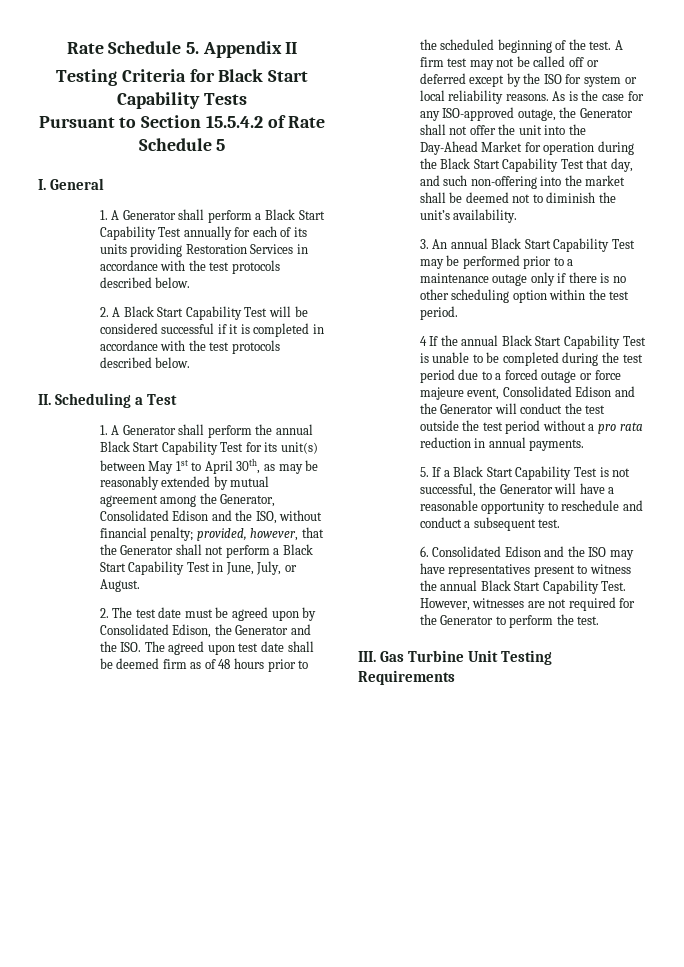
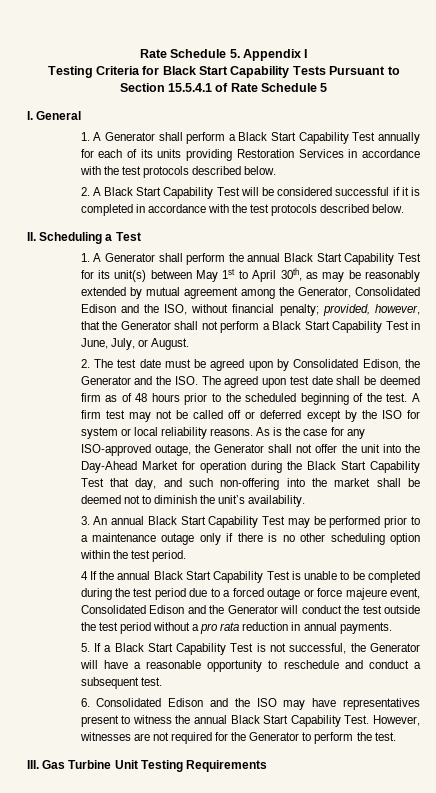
- Rate Schedule 5. Appendix II
+ Rate Schedule 5. Appendix I
- Testing Criteria for Black Start Capability Tests
- Pursuant to Section 15.5.4.2 of Rate Schedule 5
+ Testing Criteria for Black Start Capability Tests Pursuant to Section 15.5.4.1 of Rate Schedule 5

